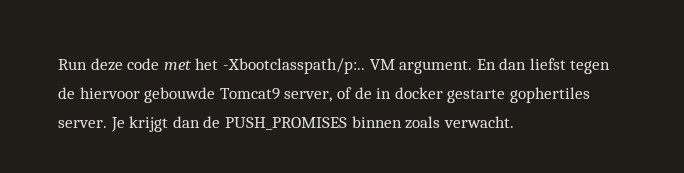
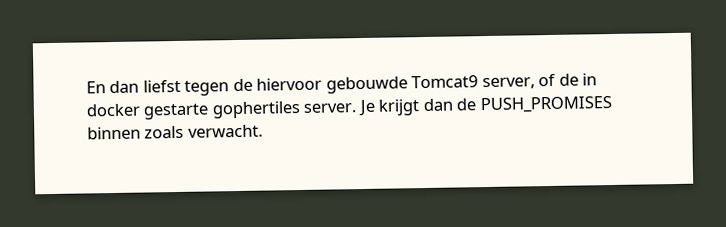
- Run deze code met het -Xbootclasspath/p:.. VM argument.

